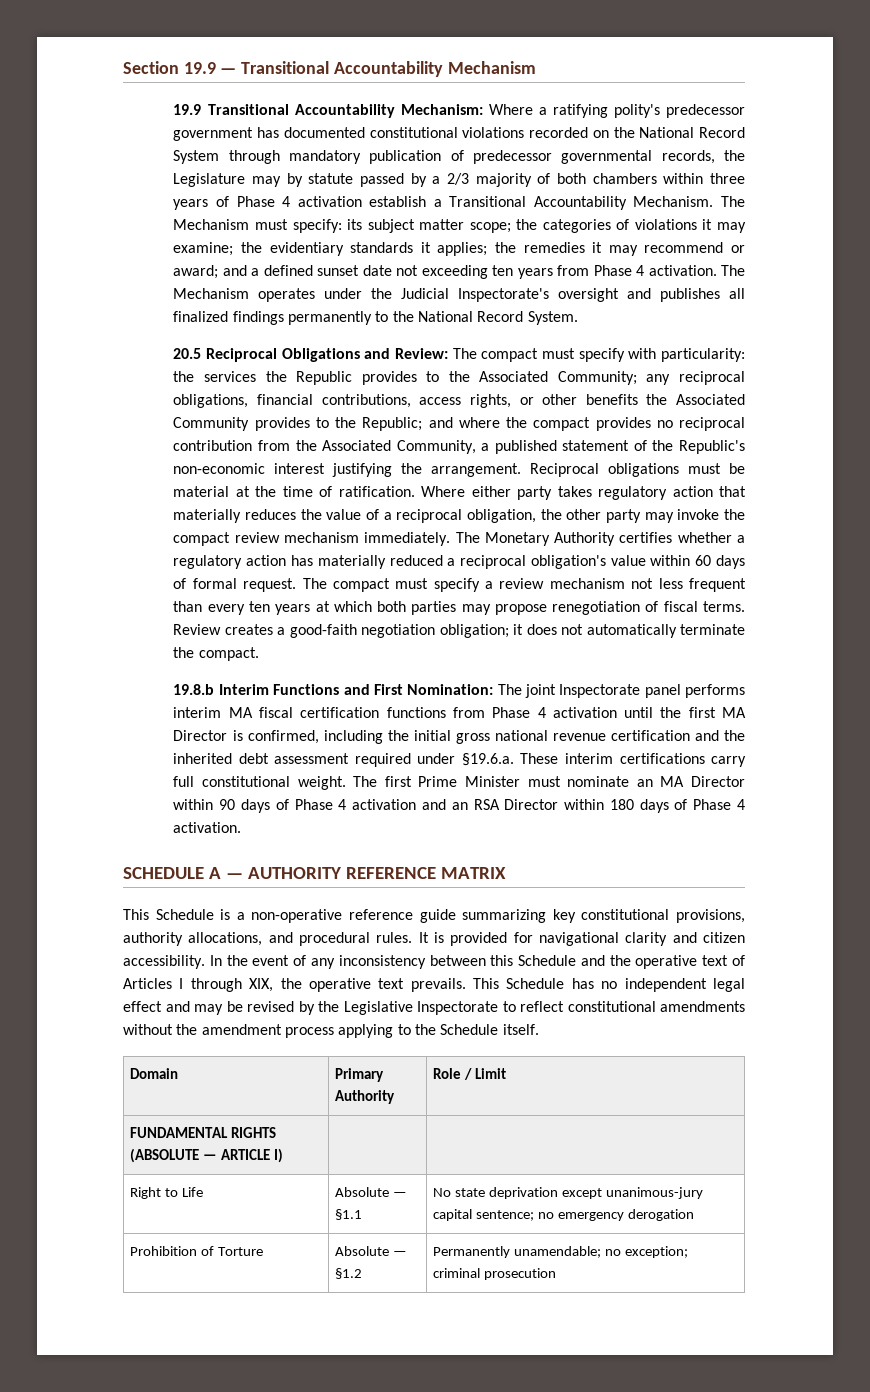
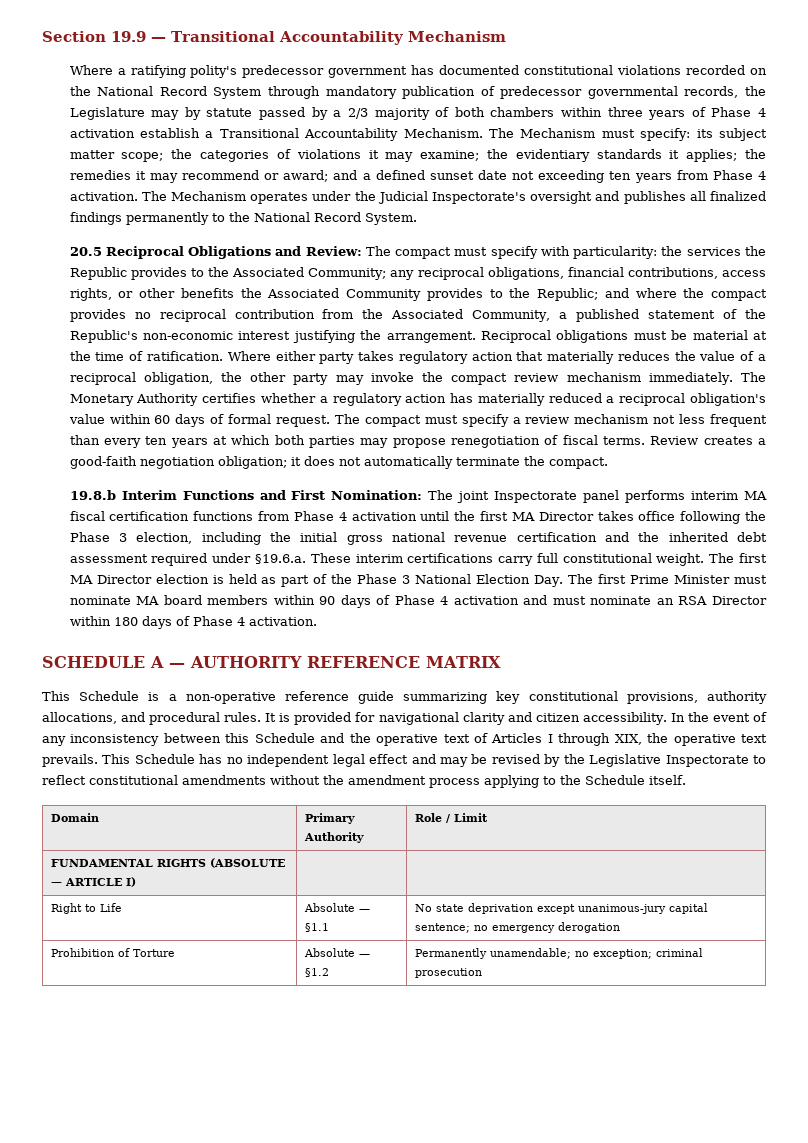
- 19.9 Transitional Accountability Mechanism: Where a ratifying polity's predecessor government has documented constitutional violations recorded on the National Record System through mandatory publication of predecessor governmental records, the Legislature may by statute passed by a 2/3 majority of both chambers within three years of Phase 4 activation establish a Transitional Accountability Mechanism.
+ Where a ratifying polity's predecessor government has documented constitutional violations recorded on the National Record System through mandatory publication of predecessor governmental records, the Legislature may by statute passed by a 2/3 majority of both chambers within three years of Phase 4 activation establish a Transitional Accountability Mechanism.
- 19.8.b Interim Functions and First Nomination: The joint Inspectorate panel performs interim MA fiscal certification functions from Phase 4 activation until the first MA Director is confirmed, including the initial gross national revenue certification and the inherited debt assessment required under §19.6.a. These interim certifications carry full constitutional weight.
+ 19.8.b Interim Functions and First Nomination: The joint Inspectorate panel performs interim MA fiscal certification functions from Phase 4 activation until the first MA Director takes office following the Phase 3 election, including the initial gross national revenue certification and the inherited debt assessment required under §19.6.a. These interim certifications carry full constitutional weight.
- The first Prime Minister must nominate an MA Director within 90 days of Phase 4 activation and an RSA Director within 180 days of Phase 4 activation.
+ The first MA Director election is held as part of the Phase 3 National Election Day. The first Prime Minister must nominate MA board members within 90 days of Phase 4 activation and must nominate an RSA Director within 180 days of Phase 4 activation.

